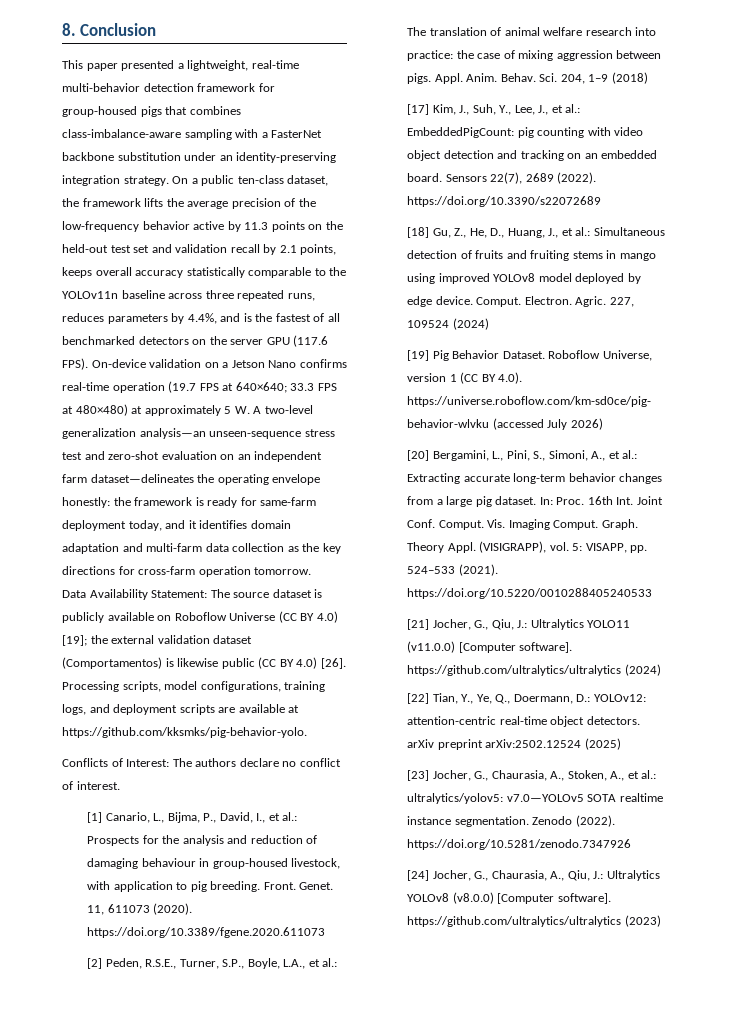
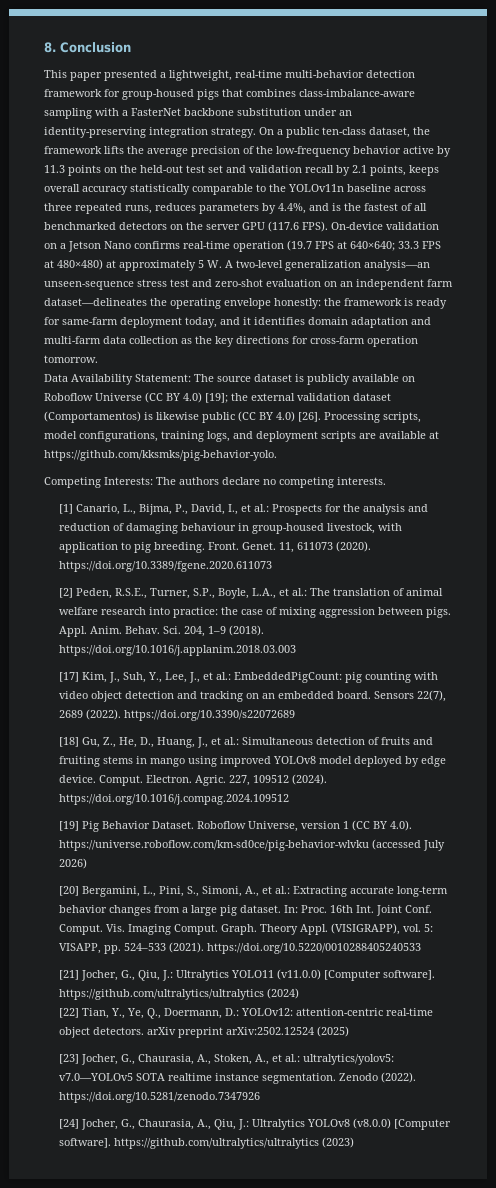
- Conflicts of Interest: The authors declare no conflict of interest.
+ Competing Interests: The authors declare no competing interests.
- Sci. 204, 1–9 (2018)
+ Sci. 204, 1–9 (2018). https://doi.org/10.1016/j.applanim.2018.03.003
- 227, 109524 (2024)
+ 227, 109512 (2024). https://doi.org/10.1016/j.compag.2024.109512

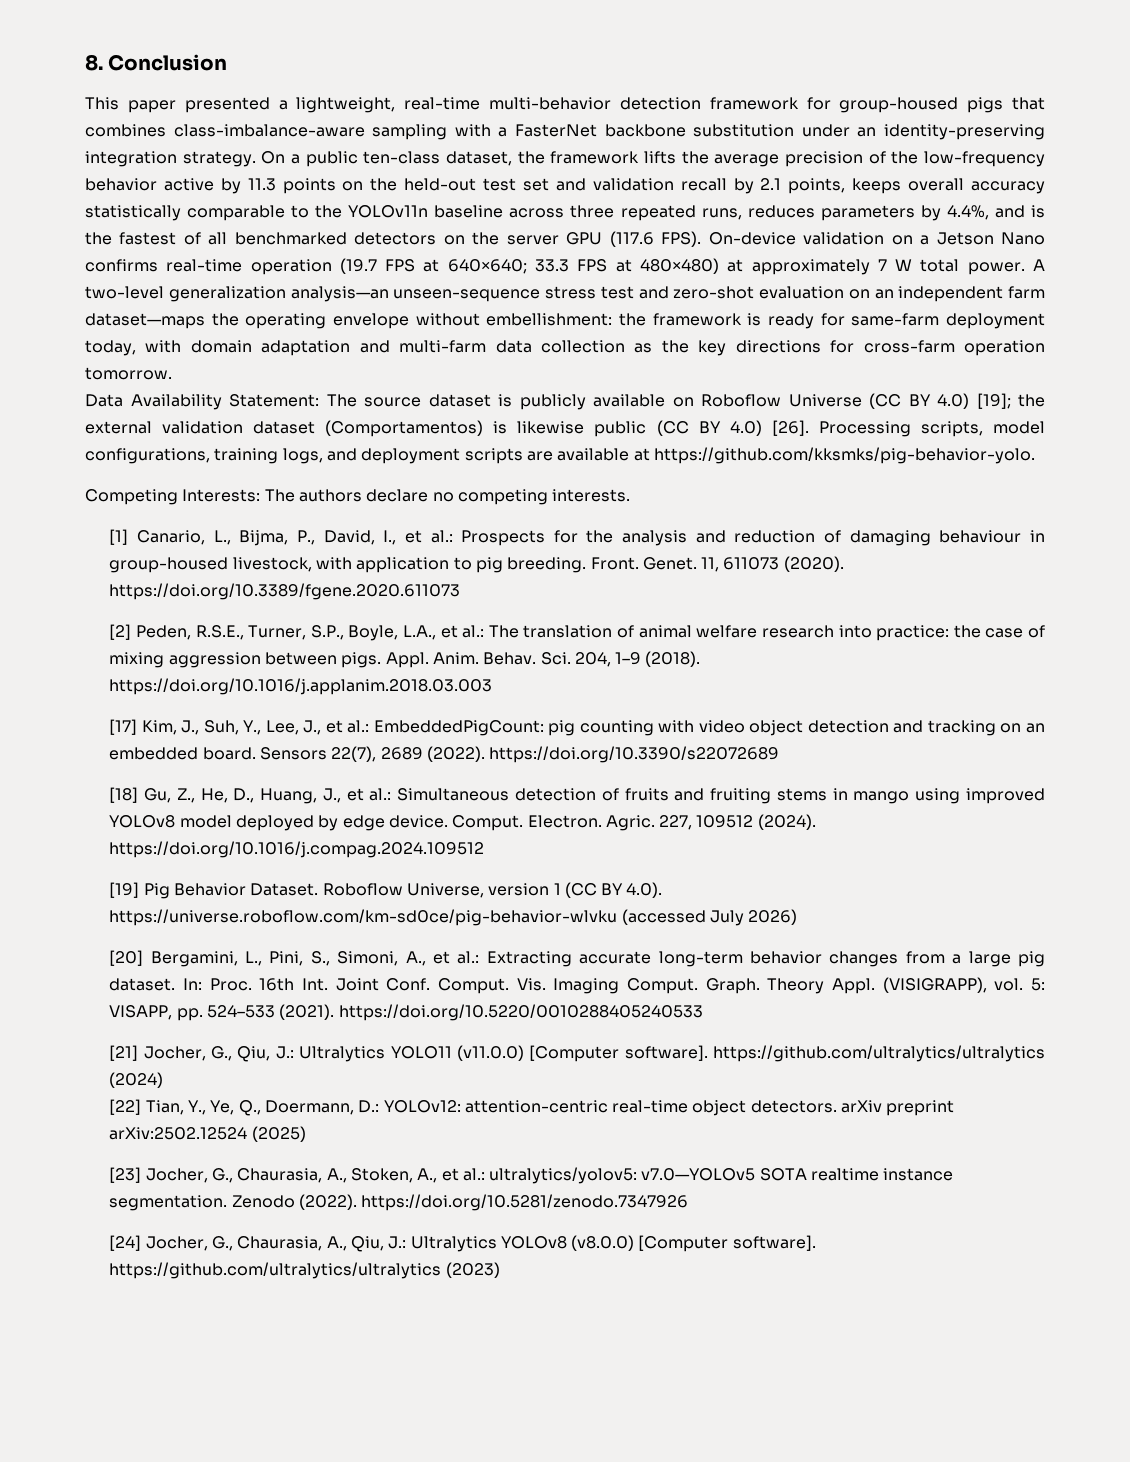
- On-device validation on a Jetson Nano confirms real-time operation (19.7 FPS at 640×640; 33.3 FPS at 480×480) at approximately 5 W. A two-level generalization analysis—an unseen-sequence stress test and zero-shot evaluation on an independent farm dataset—delineates the operating envelope honestly: the framework is ready for same-farm deployment today, and it identifies domain adaptation and multi-farm data collection as the key directions for cross-farm operation tomorrow.
+ On-device validation on a Jetson Nano confirms real-time operation (19.7 FPS at 640×640; 33.3 FPS at 480×480) at approximately 7 W total power. A two-level generalization analysis—an unseen-sequence stress test and zero-shot evaluation on an independent farm dataset—maps the operating envelope without embellishment: the framework is ready for same-farm deployment today, with domain adaptation and multi-farm data collection as the key directions for cross-farm operation tomorrow.

